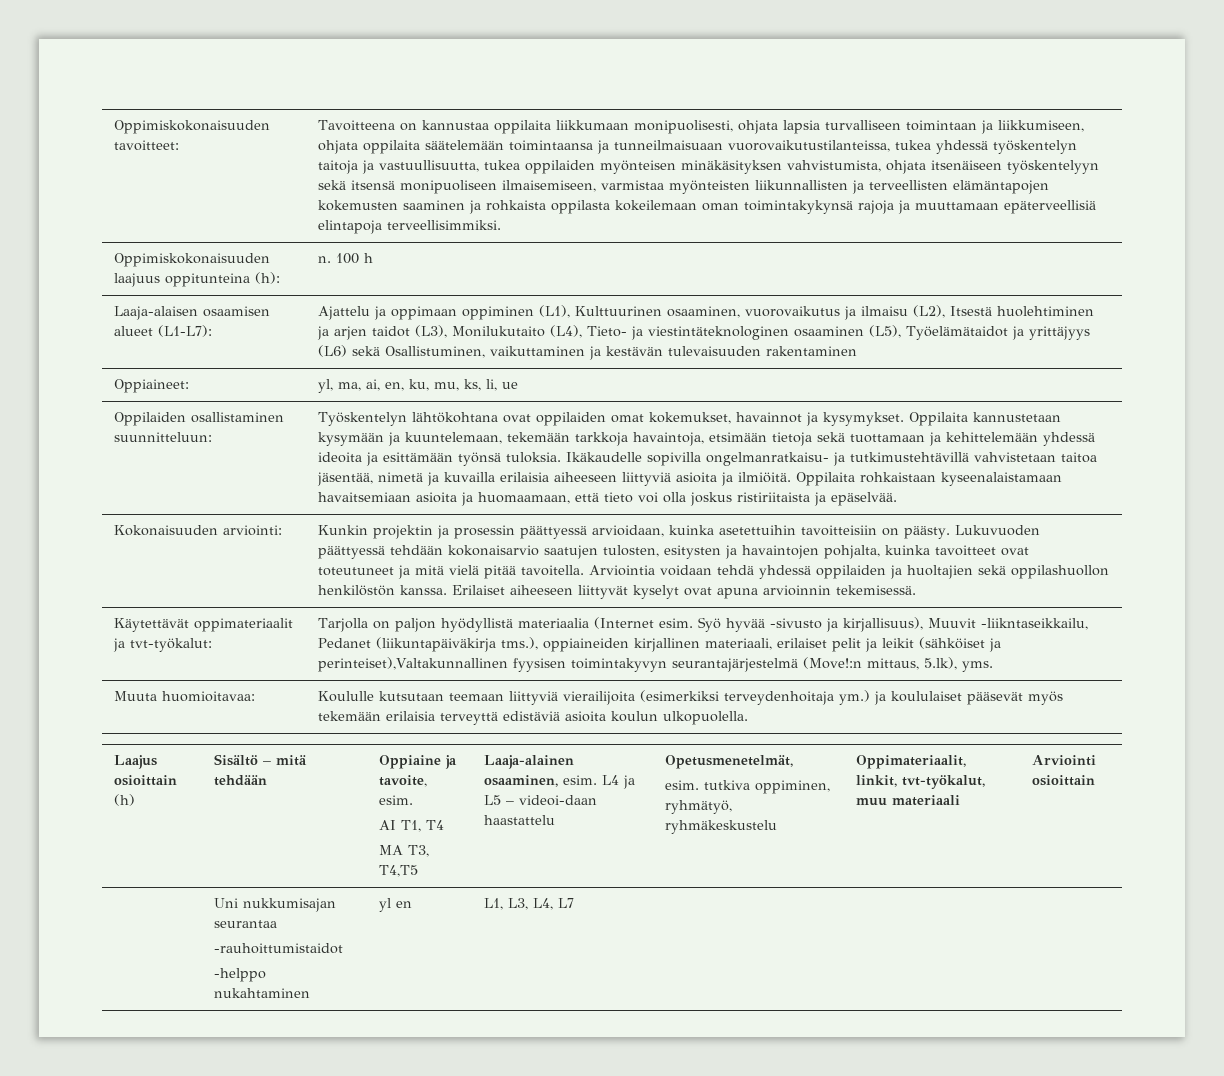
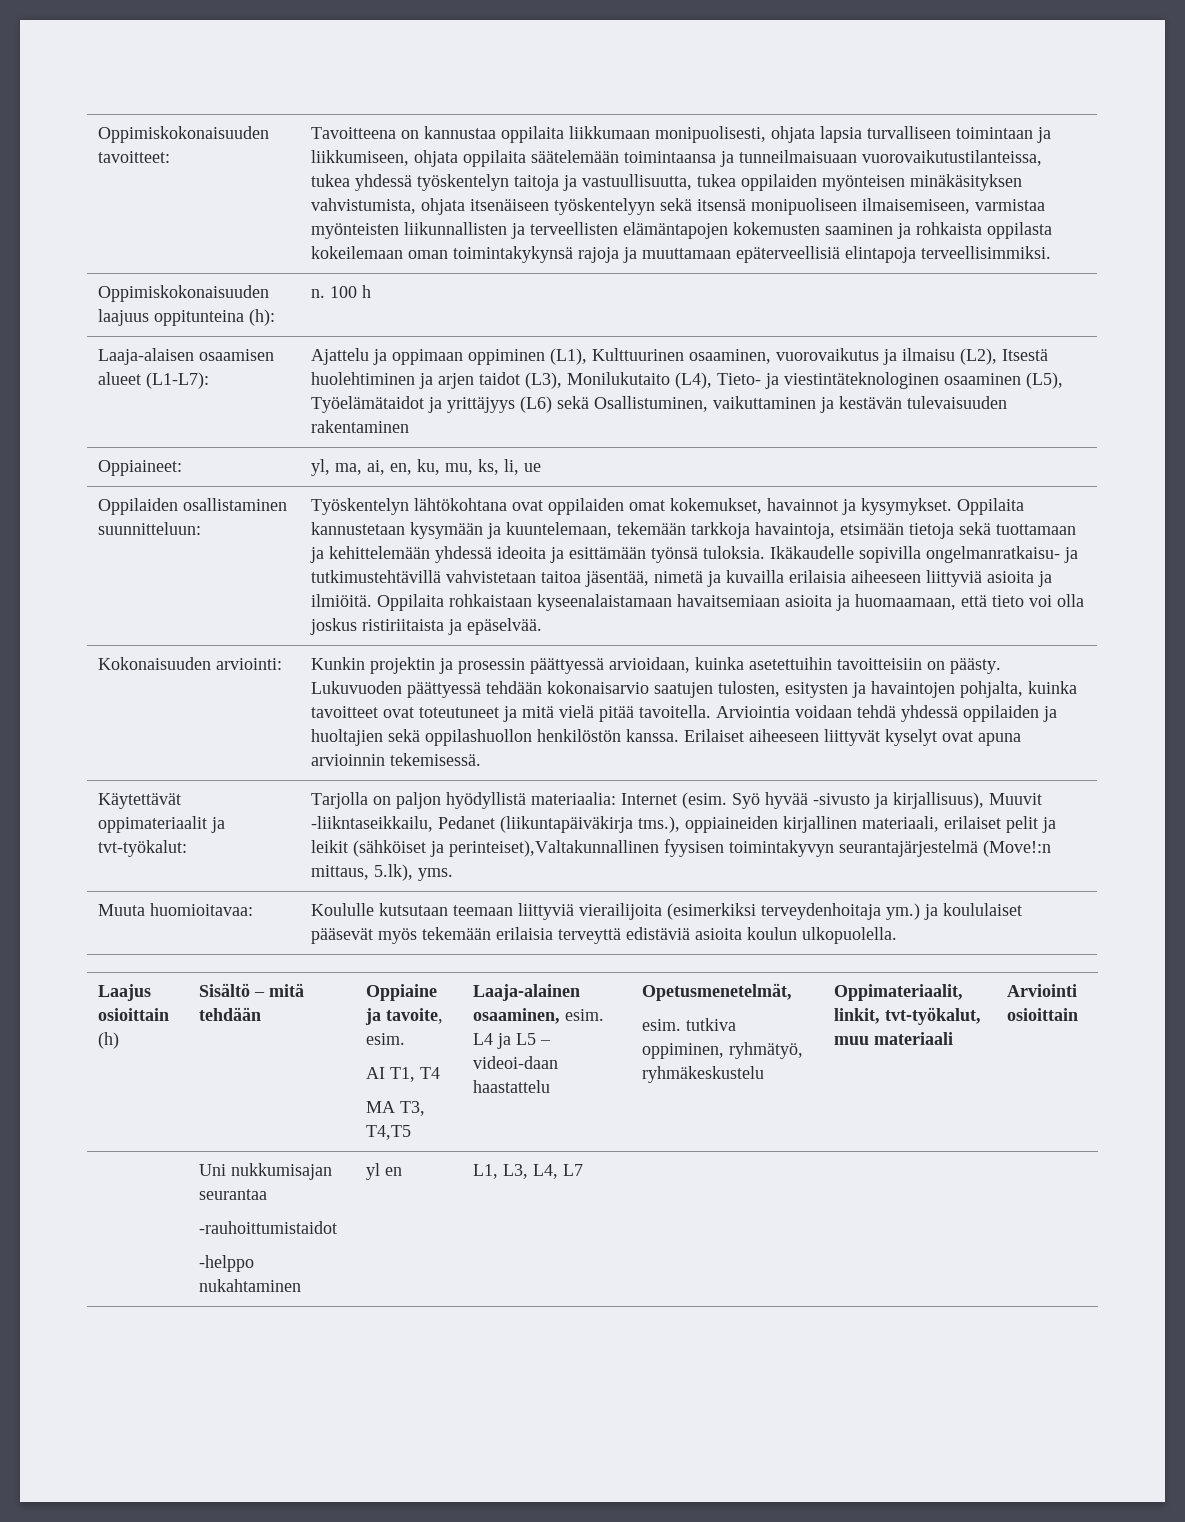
- Käytettävät oppimateriaalit ja tvt-työkalut: | Tarjolla on paljon hyödyllistä materiaalia (Internet esim. Syö hyvää -sivusto ja kirjallisuus), Muuvit -liikntaseikkailu, Pedanet (liikuntapäiväkirja tms.), oppiaineiden kirjallinen materiaali, erilaiset pelit ja leikit (sähköiset ja perinteiset),Valtakunnallinen fyysisen toimintakyvyn seurantajärjestelmä (Move!:n mittaus, 5.lk), yms.
+ Käytettävät oppimateriaalit ja tvt-työkalut: | Tarjolla on paljon hyödyllistä materiaalia: Internet (esim. Syö hyvää -sivusto ja kirjallisuus), Muuvit -liikntaseikkailu, Pedanet (liikuntapäiväkirja tms.), oppiaineiden kirjallinen materiaali, erilaiset pelit ja leikit (sähköiset ja perinteiset),Valtakunnallinen fyysisen toimintakyvyn seurantajärjestelmä (Move!:n mittaus, 5.lk), yms.

